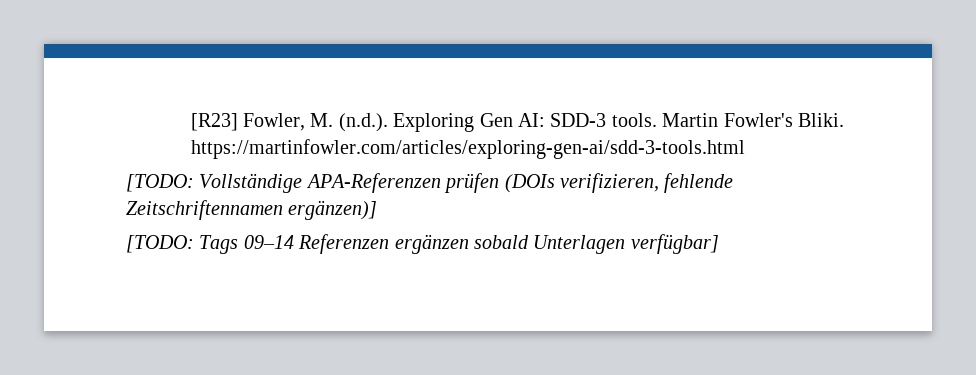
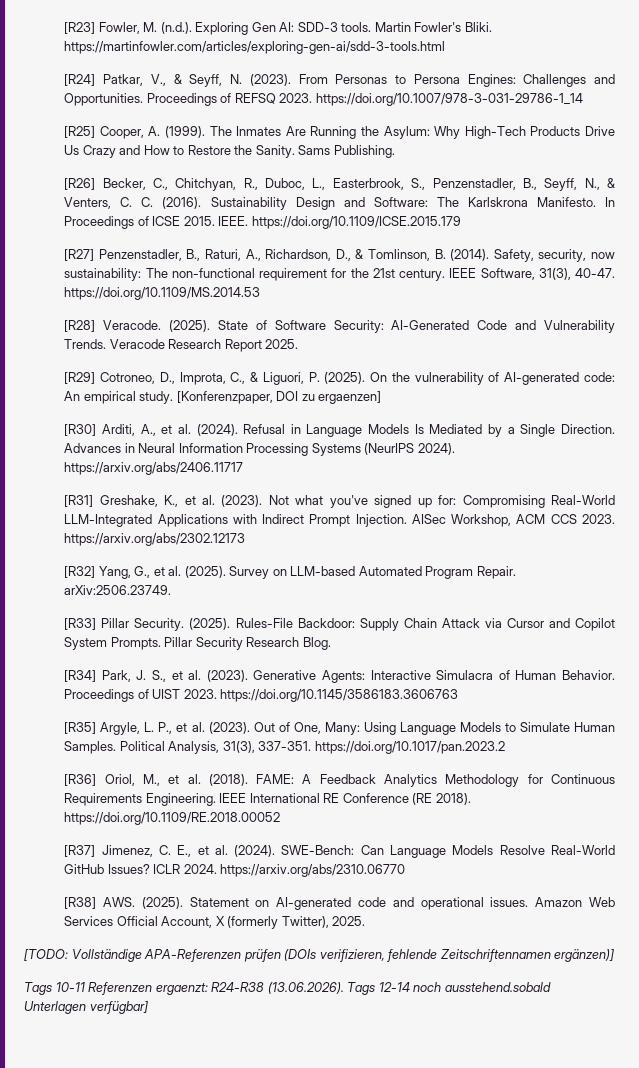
+ [R24] Patkar, V., & Seyff, N. (2023). From Personas to Persona Engines: Challenges and Opportunities. Proceedings of REFSQ 2023. https://doi.org/10.1007/978-3-031-29786-1_14
+ [R25] Cooper, A. (1999). The Inmates Are Running the Asylum: Why High-Tech Products Drive Us Crazy and How to Restore the Sanity. Sams Publishing.
+ [R26] Becker, C., Chitchyan, R., Duboc, L., Easterbrook, S., Penzenstadler, B., Seyff, N., & Venters, C. C. (2016). Sustainability Design and Software: The Karlskrona Manifesto. In Proceedings of ICSE 2015. IEEE. https://doi.org/10.1109/ICSE.2015.179
+ [R27] Penzenstadler, B., Raturi, A., Richardson, D., & Tomlinson, B. (2014). Safety, security, now sustainability: The non-functional requirement for the 21st century. IEEE Software, 31(3), 40-47. https://doi.org/10.1109/MS.2014.53
+ [R28] Veracode. (2025). State of Software Security: AI-Generated Code and Vulnerability Trends. Veracode Research Report 2025.
+ [R29] Cotroneo, D., Improta, C., & Liguori, P. (2025). On the vulnerability of AI-generated code: An empirical study. [Konferenzpaper, DOI zu ergaenzen]
+ [R30] Arditi, A., et al. (2024). Refusal in Language Models Is Mediated by a Single Direction. Advances in Neural Information Processing Systems (NeurIPS 2024). https://arxiv.org/abs/2406.11717
+ [R31] Greshake, K., et al. (2023). Not what you've signed up for: Compromising Real-World LLM-Integrated Applications with Indirect Prompt Injection. AISec Workshop, ACM CCS 2023. https://arxiv.org/abs/2302.12173
+ [R32] Yang, G., et al. (2025). Survey on LLM-based Automated Program Repair. arXiv:2506.23749.
+ [R33] Pillar Security. (2025). Rules-File Backdoor: Supply Chain Attack via Cursor and Copilot System Prompts. Pillar Security Research Blog.
+ [R34] Park, J. S., et al. (2023). Generative Agents: Interactive Simulacra of Human Behavior. Proceedings of UIST 2023. https://doi.org/10.1145/3586183.3606763
+ [R35] Argyle, L. P., et al. (2023). Out of One, Many: Using Language Models to Simulate Human Samples. Political Analysis, 31(3), 337-351. https://doi.org/10.1017/pan.2023.2
+ [R36] Oriol, M., et al. (2018). FAME: A Feedback Analytics Methodology for Continuous Requirements Engineering. IEEE International RE Conference (RE 2018). https://doi.org/10.1109/RE.2018.00052
+ [R37] Jimenez, C. E., et al. (2024). SWE-Bench: Can Language Models Resolve Real-World GitHub Issues? ICLR 2024. https://arxiv.org/abs/2310.06770
+ [R38] AWS. (2025). Statement on AI-generated code and operational issues. Amazon Web Services Official Account, X (formerly Twitter), 2025.
- [TODO: Tags 09–14 Referenzen ergänzen sobald Unterlagen verfügbar]
+ Tags 10-11 Referenzen ergaenzt: R24-R38 (13.06.2026). Tags 12-14 noch ausstehend.sobald Unterlagen verfügbar]

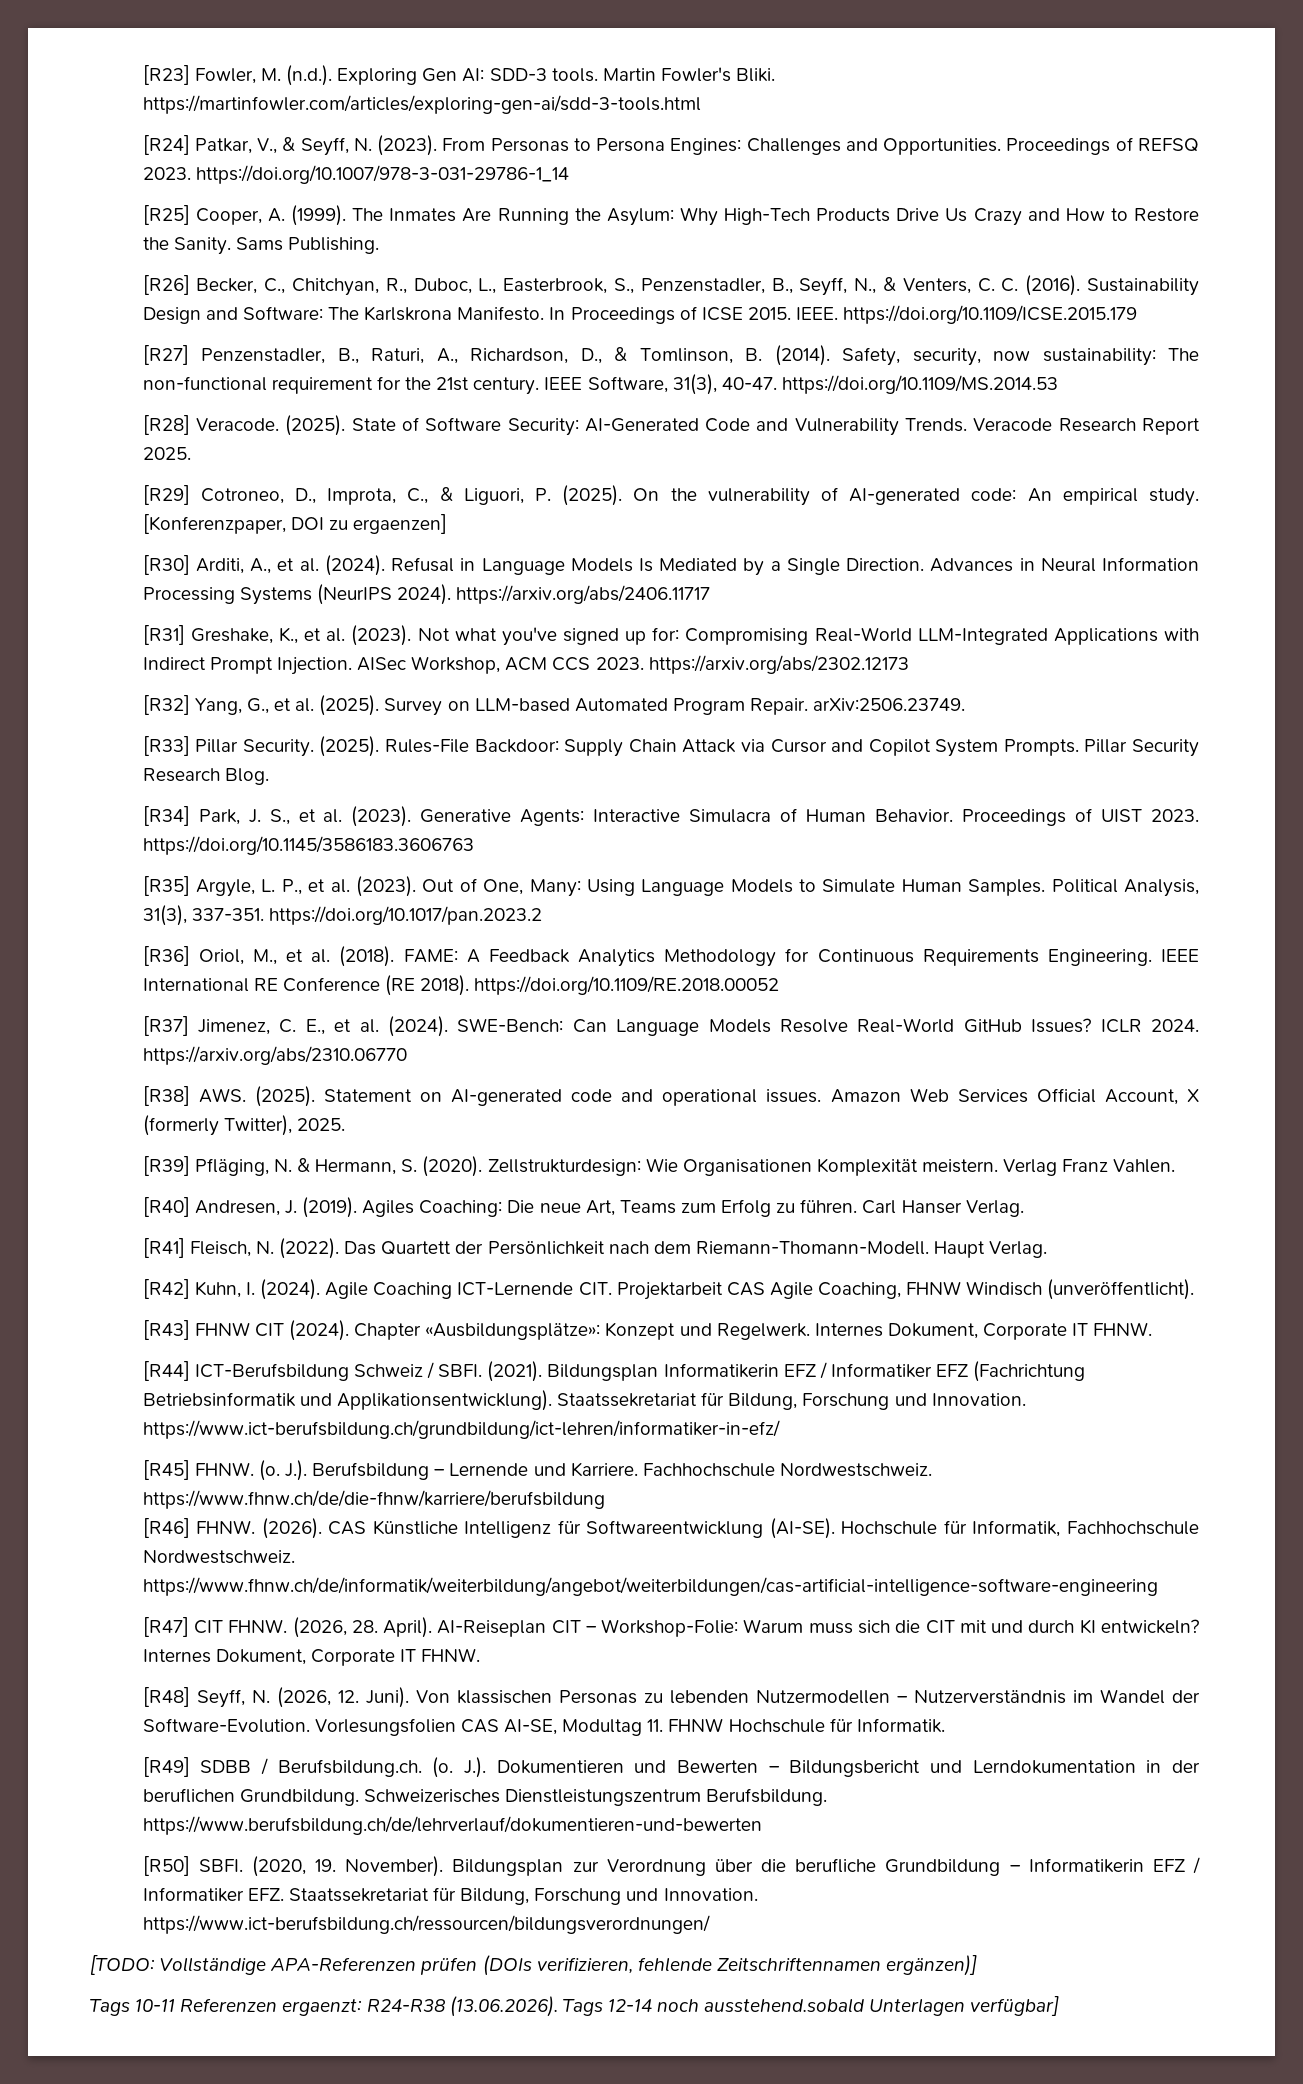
+ [R39] Pfläging, N. & Hermann, S. (2020). Zellstrukturdesign: Wie Organisationen Komplexität meistern. Verlag Franz Vahlen.
+ [R40] Andresen, J. (2019). Agiles Coaching: Die neue Art, Teams zum Erfolg zu führen. Carl Hanser Verlag.
+ [R41] Fleisch, N. (2022). Das Quartett der Persönlichkeit nach dem Riemann-Thomann-Modell. Haupt Verlag.
+ [R42] Kuhn, I. (2024). Agile Coaching ICT-Lernende CIT. Projektarbeit CAS Agile Coaching, FHNW Windisch (unveröffentlicht).
+ [R43] FHNW CIT (2024). Chapter «Ausbildungsplätze»: Konzept und Regelwerk. Internes Dokument, Corporate IT FHNW.
+ [R44] ICT-Berufsbildung Schweiz / SBFI. (2021). Bildungsplan Informatikerin EFZ / Informatiker EFZ (Fachrichtung Betriebsinformatik und Applikationsentwicklung). Staatssekretariat für Bildung, Forschung und Innovation. https://www.ict-berufsbildung.ch/grundbildung/ict-lehren/informatiker-in-efz/
+ [R45] FHNW. (o. J.). Berufsbildung – Lernende und Karriere. Fachhochschule Nordwestschweiz. https://www.fhnw.ch/de/die-fhnw/karriere/berufsbildung
+ [R46] FHNW. (2026). CAS Künstliche Intelligenz für Softwareentwicklung (AI-SE). Hochschule für Informatik, Fachhochschule Nordwestschweiz. https://www.fhnw.ch/de/informatik/weiterbildung/angebot/weiterbildungen/cas-artificial-intelligence-software-engineering
+ [R47] CIT FHNW. (2026, 28. April). AI-Reiseplan CIT – Workshop-Folie: Warum muss sich die CIT mit und durch KI entwickeln? Internes Dokument, Corporate IT FHNW.
+ [R48] Seyff, N. (2026, 12. Juni). Von klassischen Personas zu lebenden Nutzermodellen – Nutzerverständnis im Wandel der Software-Evolution. Vorlesungsfolien CAS AI-SE, Modultag 11. FHNW Hochschule für Informatik.
+ [R49] SDBB / Berufsbildung.ch. (o. J.). Dokumentieren und Bewerten – Bildungsbericht und Lerndokumentation in der beruflichen Grundbildung. Schweizerisches Dienstleistungszentrum Berufsbildung. https://www.berufsbildung.ch/de/lehrverlauf/dokumentieren-und-bewerten
+ [R50] SBFI. (2020, 19. November). Bildungsplan zur Verordnung über die berufliche Grundbildung – Informatikerin EFZ / Informatiker EFZ. Staatssekretariat für Bildung, Forschung und Innovation. https://www.ict-berufsbildung.ch/ressourcen/bildungsverordnungen/

